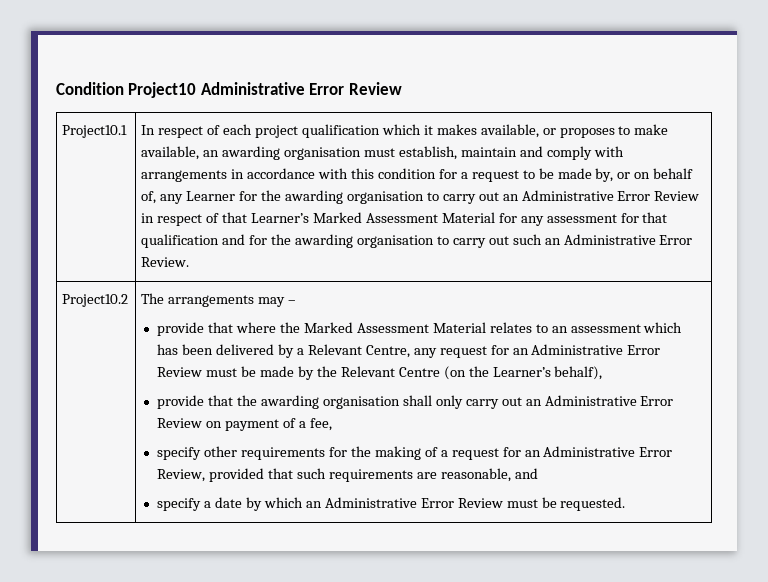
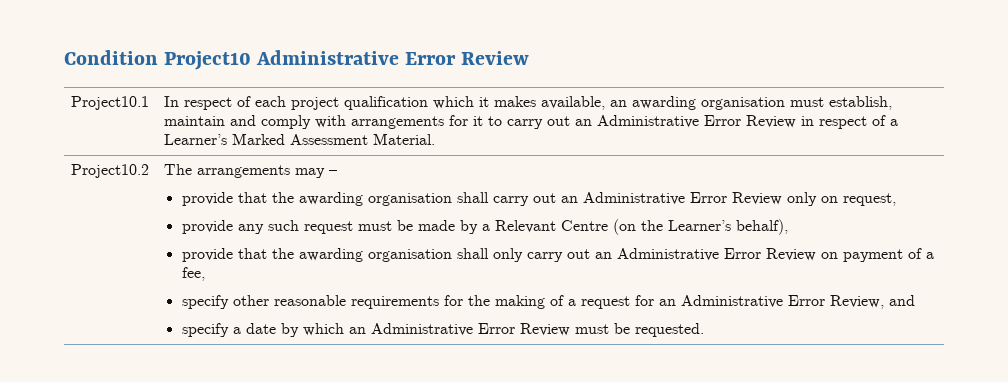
- In respect of each project qualification which it makes available, or proposes to make available, an awarding organisation must establish, maintain and comply with arrangements in accordance with this condition for a request to be made by, or on behalf of, any Learner for the awarding organisation to carry out an Administrative Error Review in respect of that Learner’s Marked Assessment Material for any assessment for that qualification and for the awarding organisation to carry out such an Administrative Error Review.
+ In respect of each project qualification which it makes available, an awarding organisation must establish, maintain and comply with arrangements for it to carry out an Administrative Error Review in respect of a Learner’s Marked Assessment Material.
- provide that where the Marked Assessment Material relates to an assessment which has been delivered by a Relevant Centre, any request for an Administrative Error Review must be made by the Relevant Centre (on the Learner’s behalf),
+ provide that the awarding organisation shall carry out an Administrative Error Review only on request,
+ provide any such request must be made by a Relevant Centre (on the Learner’s behalf),
- specify other requirements for the making of a request for an Administrative Error Review, provided that such requirements are reasonable, and
+ specify other reasonable requirements for the making of a request for an Administrative Error Review, and

